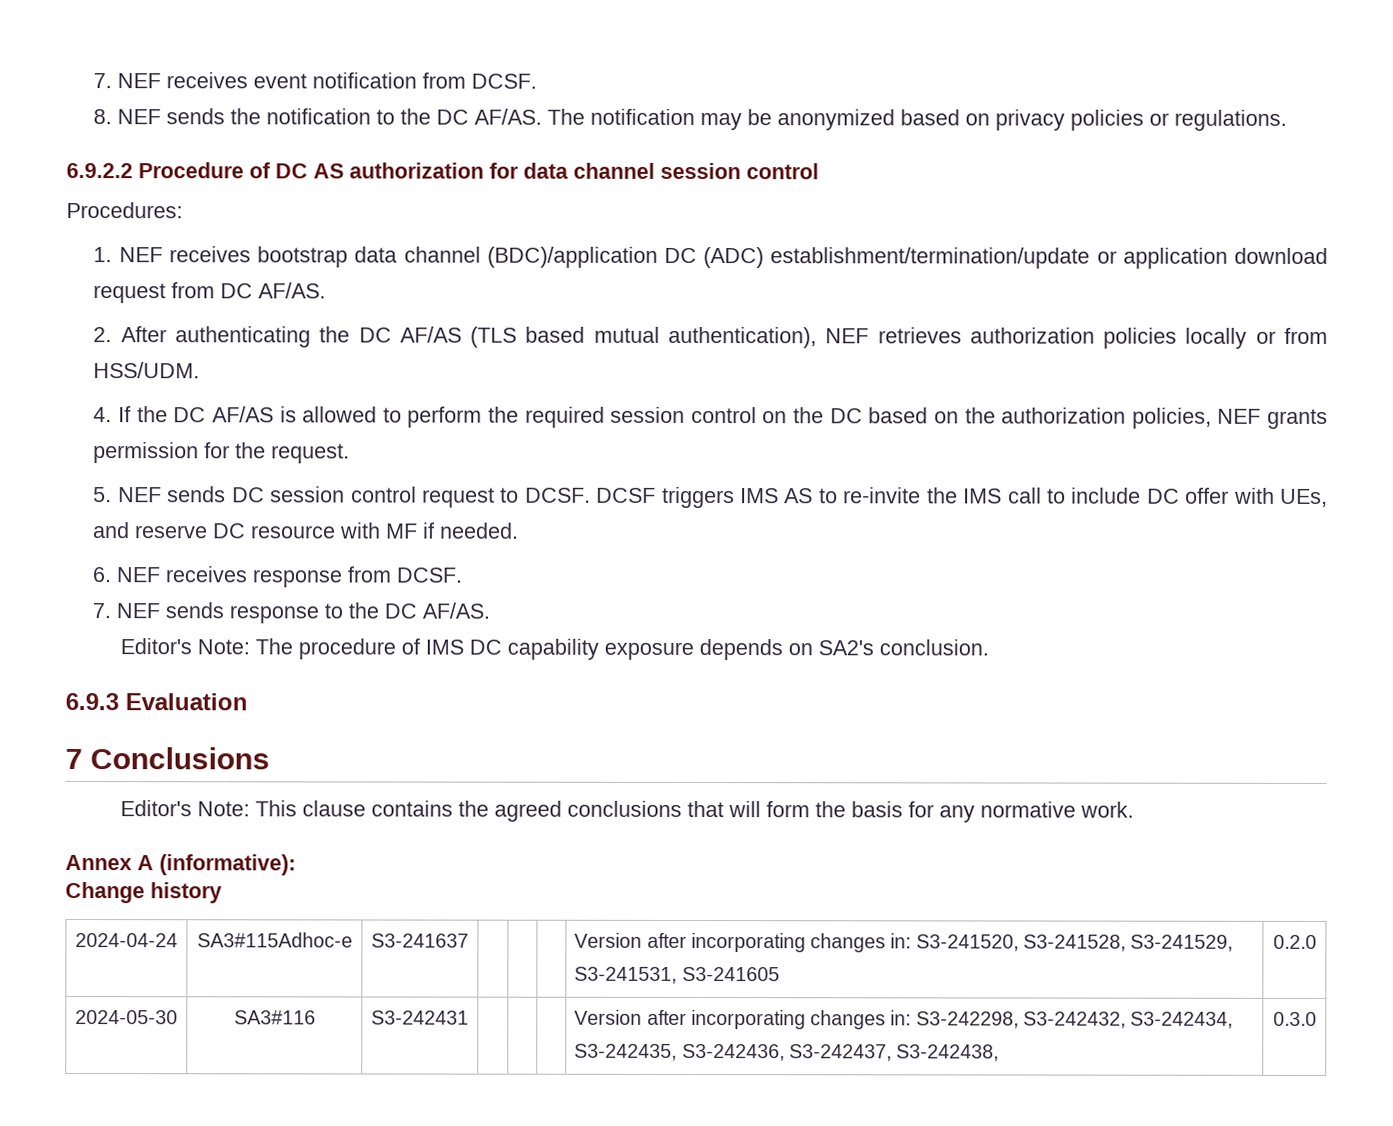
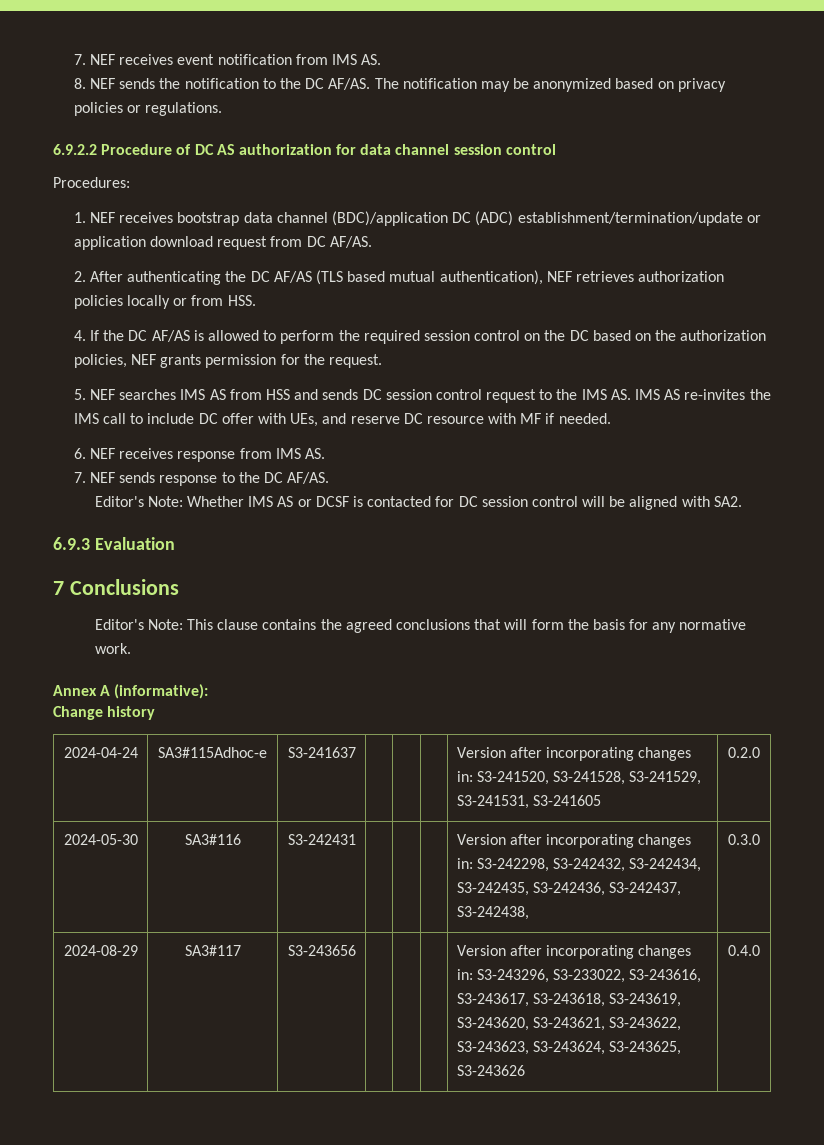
- 7. NEF receives event notification from DCSF.
+ 7. NEF receives event notification from IMS AS.
- 2. After authenticating the DC AF/AS (TLS based mutual authentication), NEF retrieves authorization policies locally or from HSS/UDM.
+ 2. After authenticating the DC AF/AS (TLS based mutual authentication), NEF retrieves authorization policies locally or from HSS.
- 5. NEF sends DC session control request to DCSF. DCSF triggers IMS AS to re-invite the IMS call to include DC offer with UEs, and reserve DC resource with MF if needed.
+ 5. NEF searches IMS AS from HSS and sends DC session control request to the IMS AS. IMS AS re-invites the IMS call to include DC offer with UEs, and reserve DC resource with MF if needed.
- 6. NEF receives response from DCSF.
+ 6. NEF receives response from IMS AS.
- Editor's Note: The procedure of IMS DC capability exposure depends on SA2's conclusion.
+ Editor's Note: Whether IMS AS or DCSF is contacted for DC session control will be aligned with SA2.
+ 2024-08-29 | SA3#117 | S3-243656 | | | | Version after incorporating changes in: S3-243296, S3-233022, S3-243616, S3-243617, S3-243618, S3-243619, S3-243620, S3-243621, S3-243622, S3-243623, S3-243624, S3-243625, S3-243626 | 0.4.0

